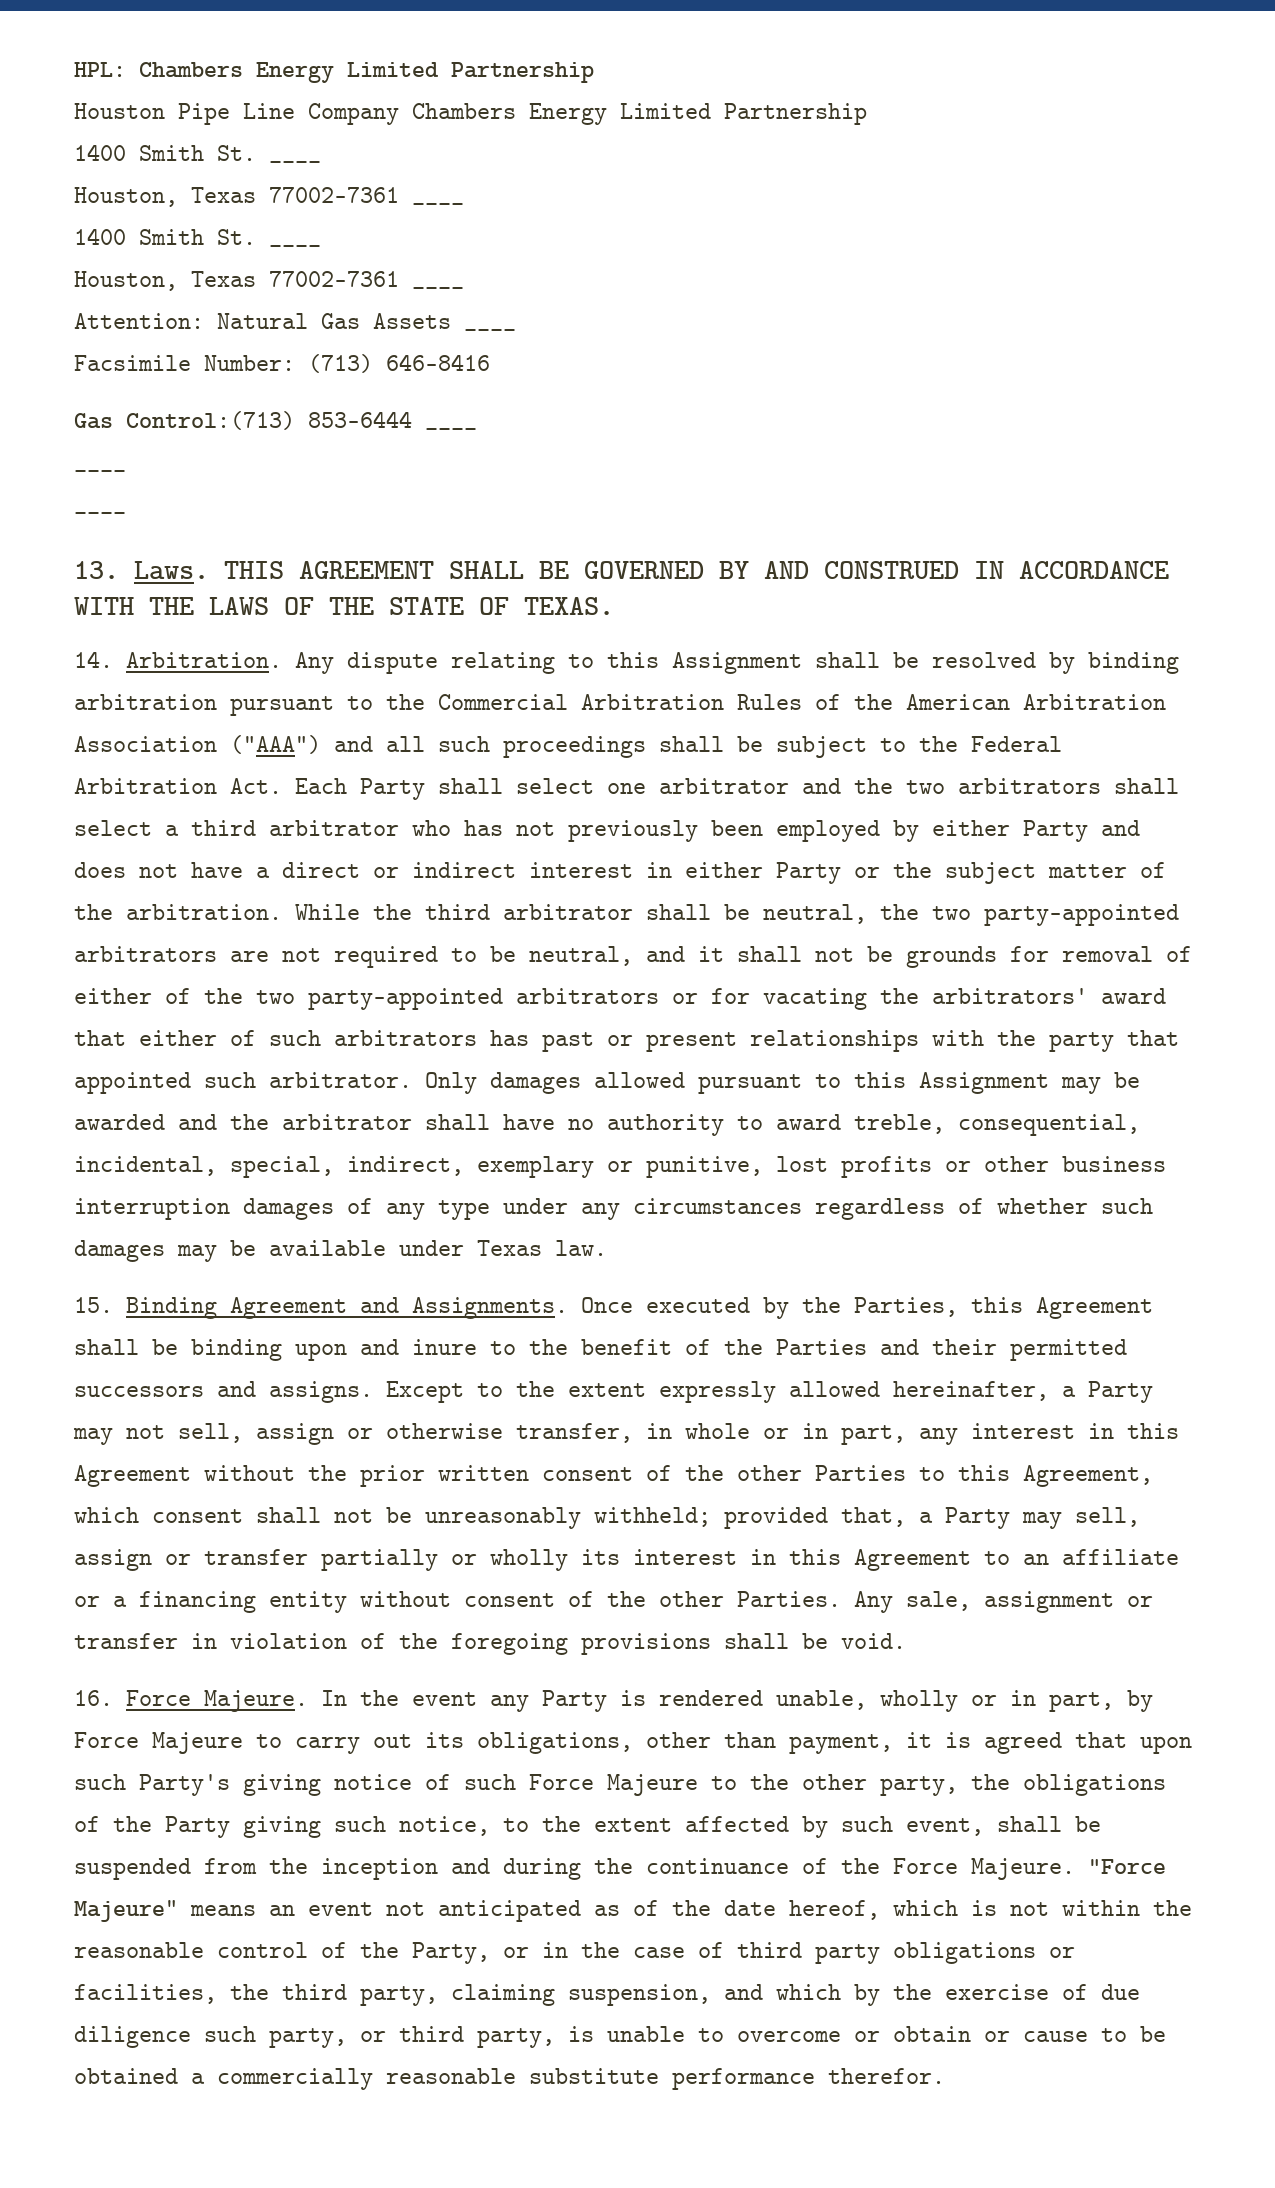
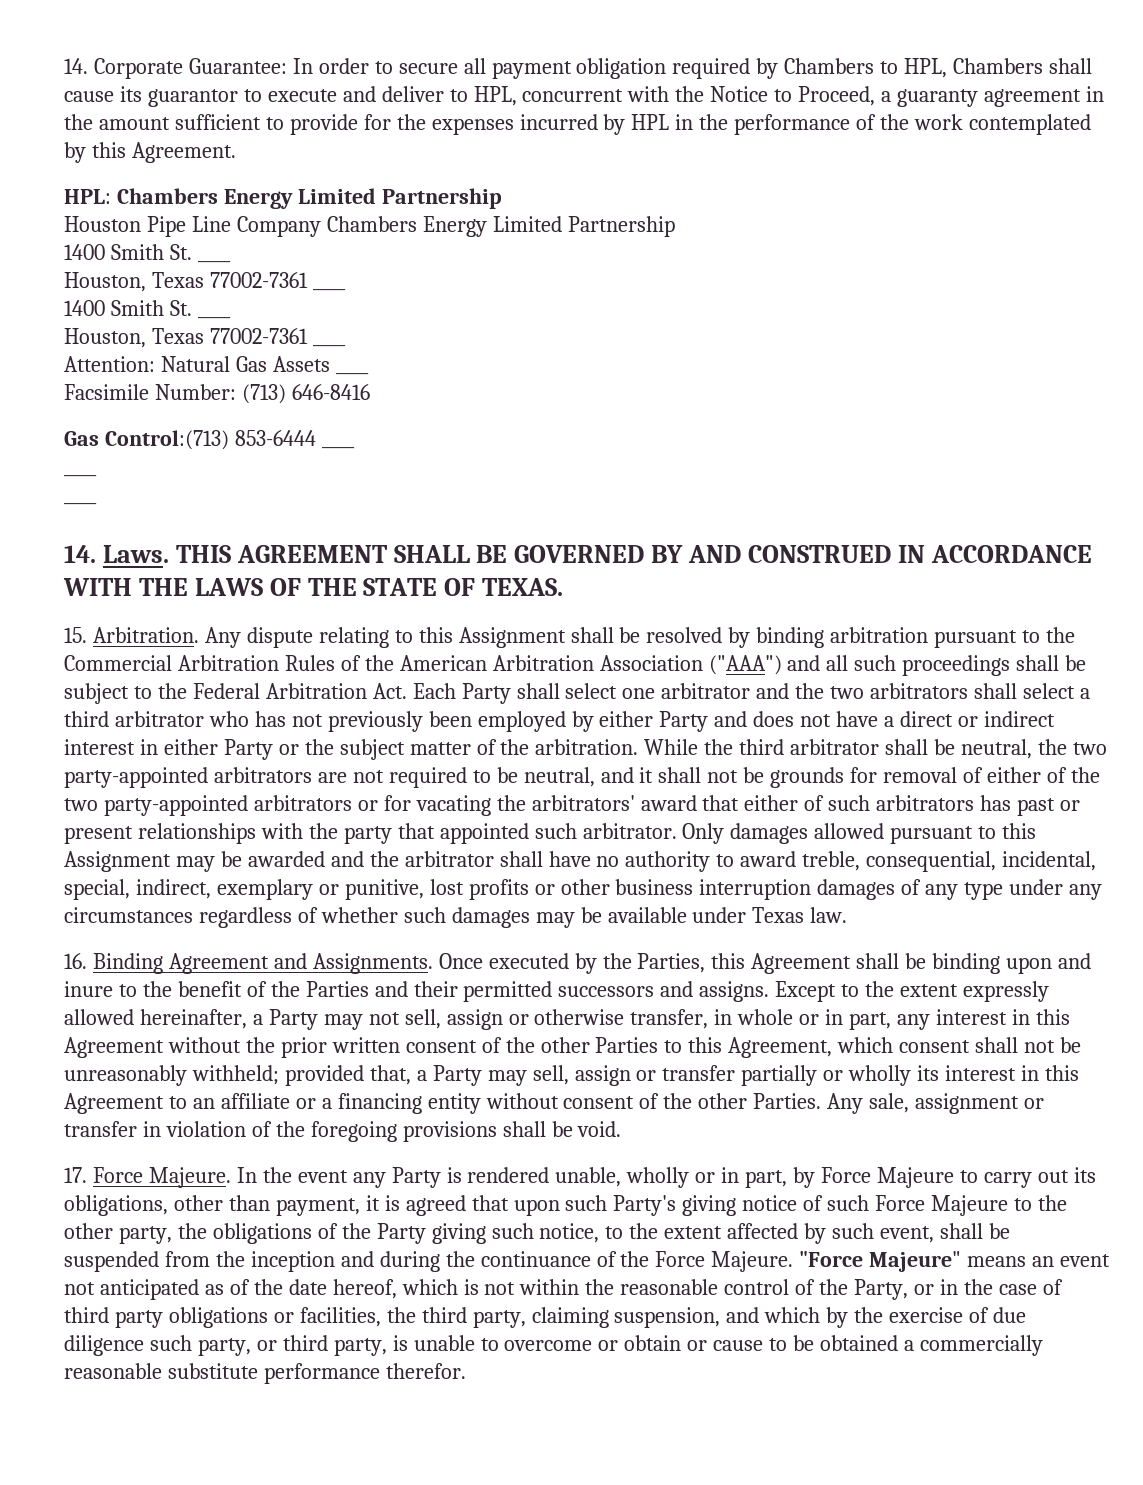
+ 14. Corporate Guarantee: In order to secure all payment obligation required by Chambers to HPL, Chambers shall cause its guarantor to execute and deliver to HPL, concurrent with the Notice to Proceed, a guaranty agreement in the amount sufficient to provide for the expenses incurred by HPL in the performance of the work contemplated by this Agreement.
- 13. Laws.
+ 14. Laws.
- 14. Arbitration.
+ 15. Arbitration.
- 15. Binding Agreement and Assignments.
+ 16. Binding Agreement and Assignments.
- 16. Force Majeure.
+ 17. Force Majeure.

